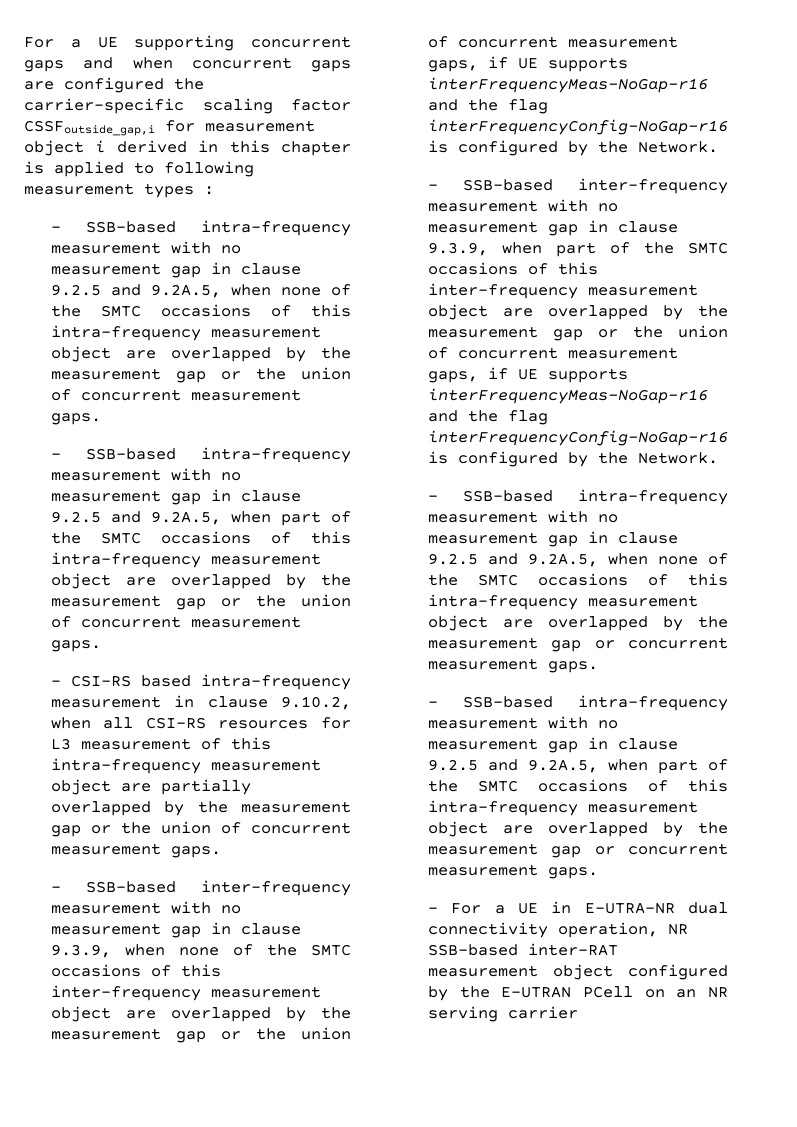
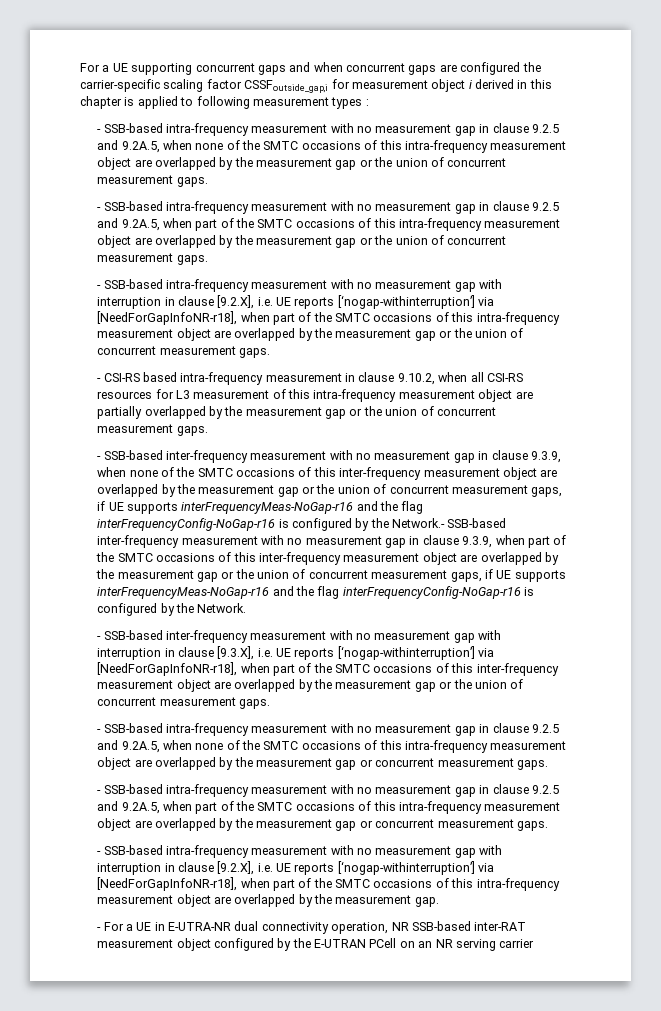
+ - SSB-based intra-frequency measurement with no measurement gap with interruption in clause [9.2.X], i.e. UE reports [‘nogap-withinterruption’] via [NeedForGapInfoNR-r18], when part of the SMTC occasions of this intra-frequency measurement object are overlapped by the measurement gap or the union of concurrent measurement gaps.
- - SSB-based inter-frequency measurement with no measurement gap in clause 9.3.9, when none of the SMTC occasions of this inter-frequency measurement object are overlapped by the measurement gap or the union of concurrent measurement gaps, if UE supports interFrequencyMeas-NoGap-r16 and the flag interFrequencyConfig-NoGap-r16 is configured by the Network.
- - SSB-based inter-frequency measurement with no measurement gap in clause 9.3.9, when part of the SMTC occasions of this inter-frequency measurement object are overlapped by the measurement gap or the union of concurrent measurement gaps, if UE supports interFrequencyMeas-NoGap-r16 and the flag interFrequencyConfig-NoGap-r16 is configured by the Network.
+ - SSB-based inter-frequency measurement with no measurement gap in clause 9.3.9, when none of the SMTC occasions of this inter-frequency measurement object are overlapped by the measurement gap or the union of concurrent measurement gaps, if UE supports interFrequencyMeas-NoGap-r16 and the flag interFrequencyConfig-NoGap-r16 is configured by the Network.- SSB-based inter-frequency measurement with no measurement gap in clause 9.3.9, when part of the SMTC occasions of this inter-frequency measurement object are overlapped by the measurement gap or the union of concurrent measurement gaps, if UE supports interFrequencyMeas-NoGap-r16 and the flag interFrequencyConfig-NoGap-r16 is configured by the Network.
+ - SSB-based inter-frequency measurement with no measurement gap with interruption in clause [9.3.X], i.e. UE reports [‘nogap-withinterruption’] via [NeedForGapInfoNR-r18], when part of the SMTC occasions of this inter-frequency measurement object are overlapped by the measurement gap or the union of concurrent measurement gaps.
+ - SSB-based intra-frequency measurement with no measurement gap with interruption in clause [9.2.X], i.e. UE reports [‘nogap-withinterruption’] via [NeedForGapInfoNR-r18], when part of the SMTC occasions of this intra-frequency measurement object are overlapped by the measurement gap.

